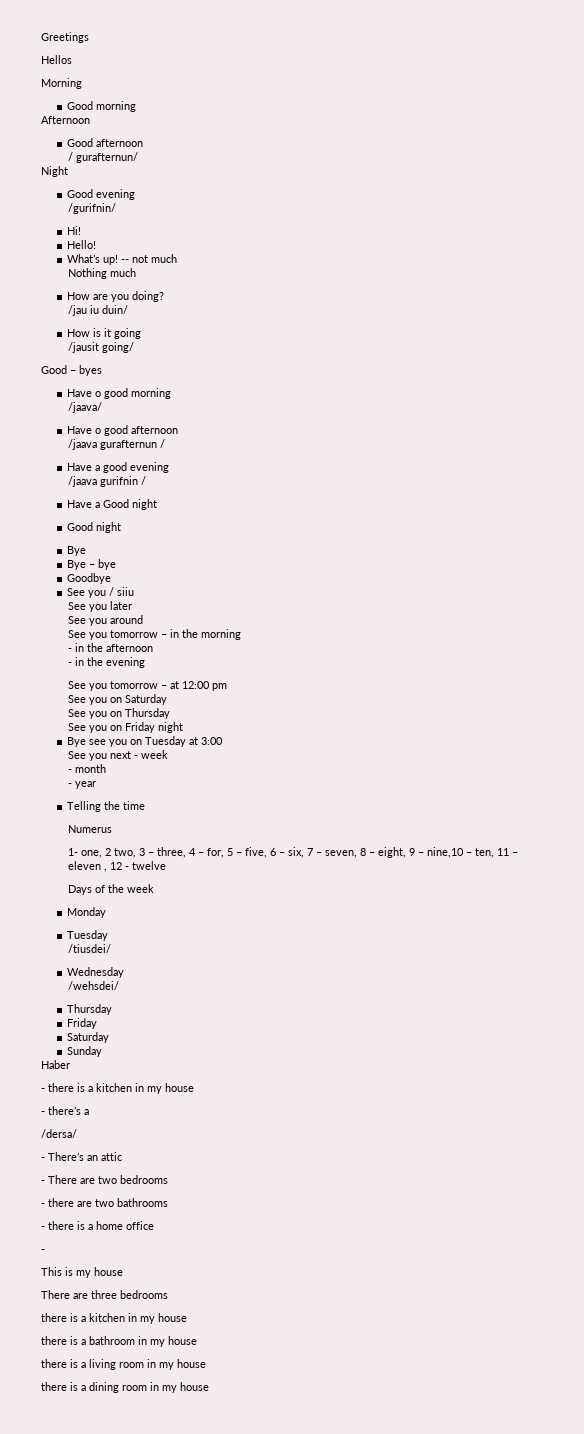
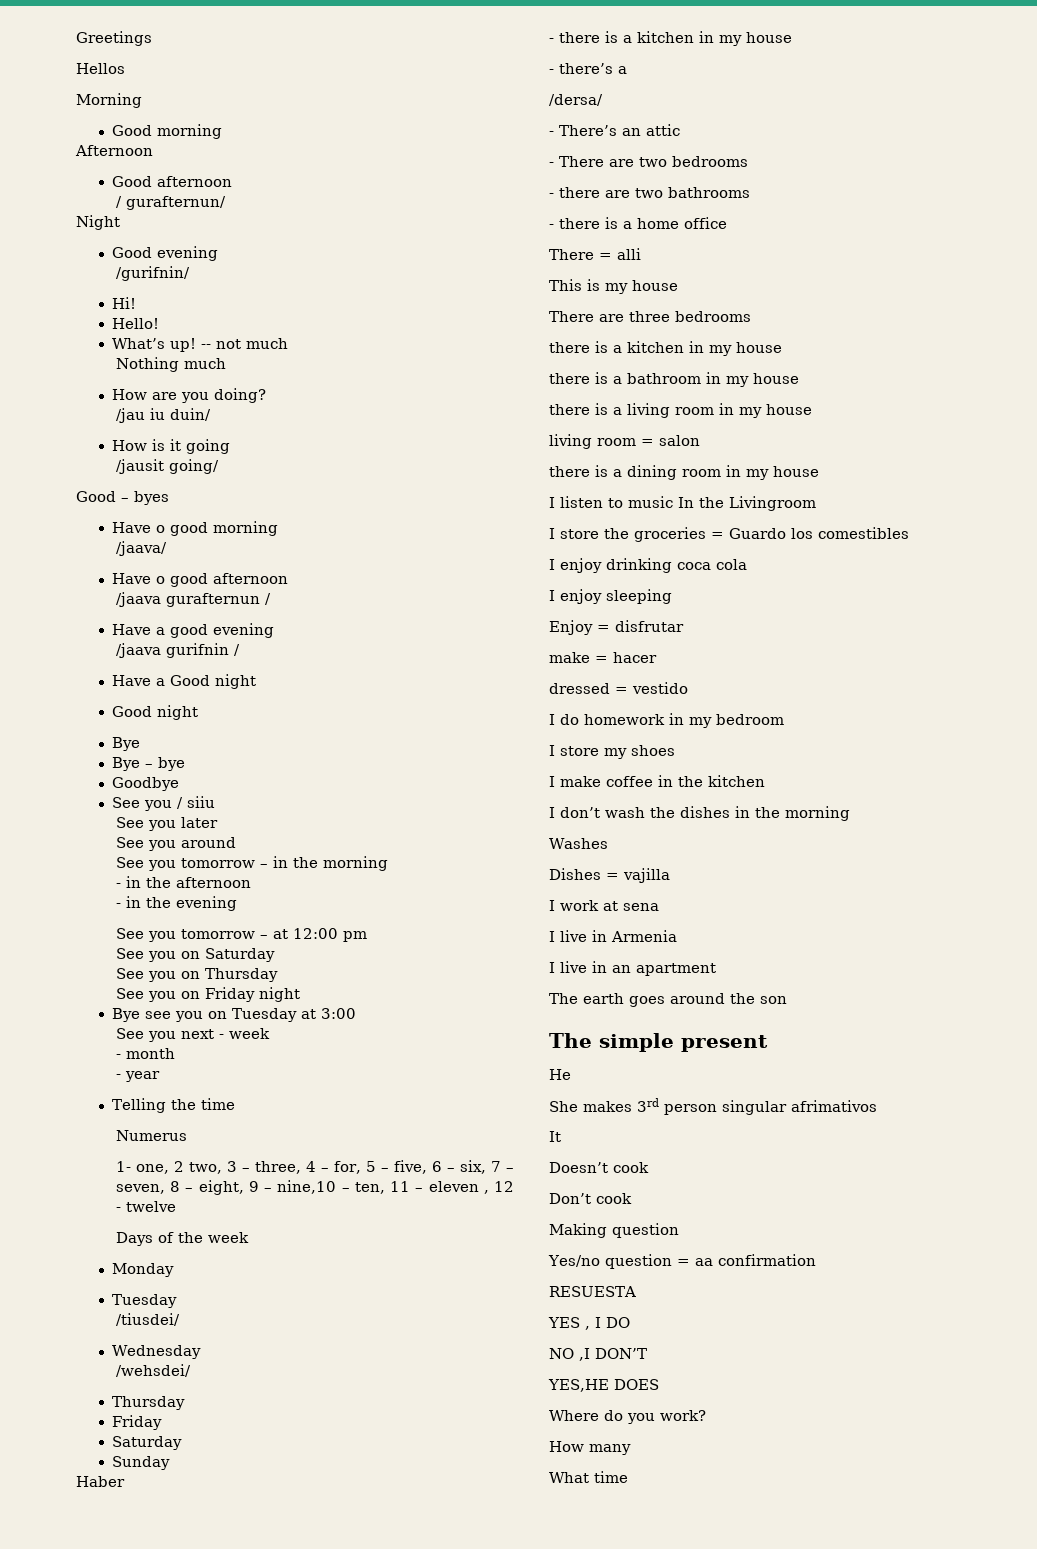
  - there is a home office
- -
+ There = alli
+ living room = salon
+ I listen to music In the Livingroom
+ I store the groceries = Guardo los comestibles
+ I enjoy drinking coca cola
+ I enjoy sleeping
+ Enjoy = disfrutar
+ make = hacer
+ dressed = vestido
+ I do homework in my bedroom
+ I store my shoes
+ I make coffee in the kitchen
+ I don’t wash the dishes in the morning
+ Washes
+ Dishes = vajilla
+ I work at sena
+ I live in Armenia
+ I live in an apartment
+ The earth goes around the son
+ The simple present
+ He
+ She makes 3rd person singular afrimativos
+ It
+ Doesn’t cook
+ Don’t cook
+ Making question
+ Yes/no question = aa confirmation
+ RESUESTA
+ YES , I DO
+ NO ,I DON’T
+ YES,HE DOES
+ Where do you work?
+ How many
+ What time

